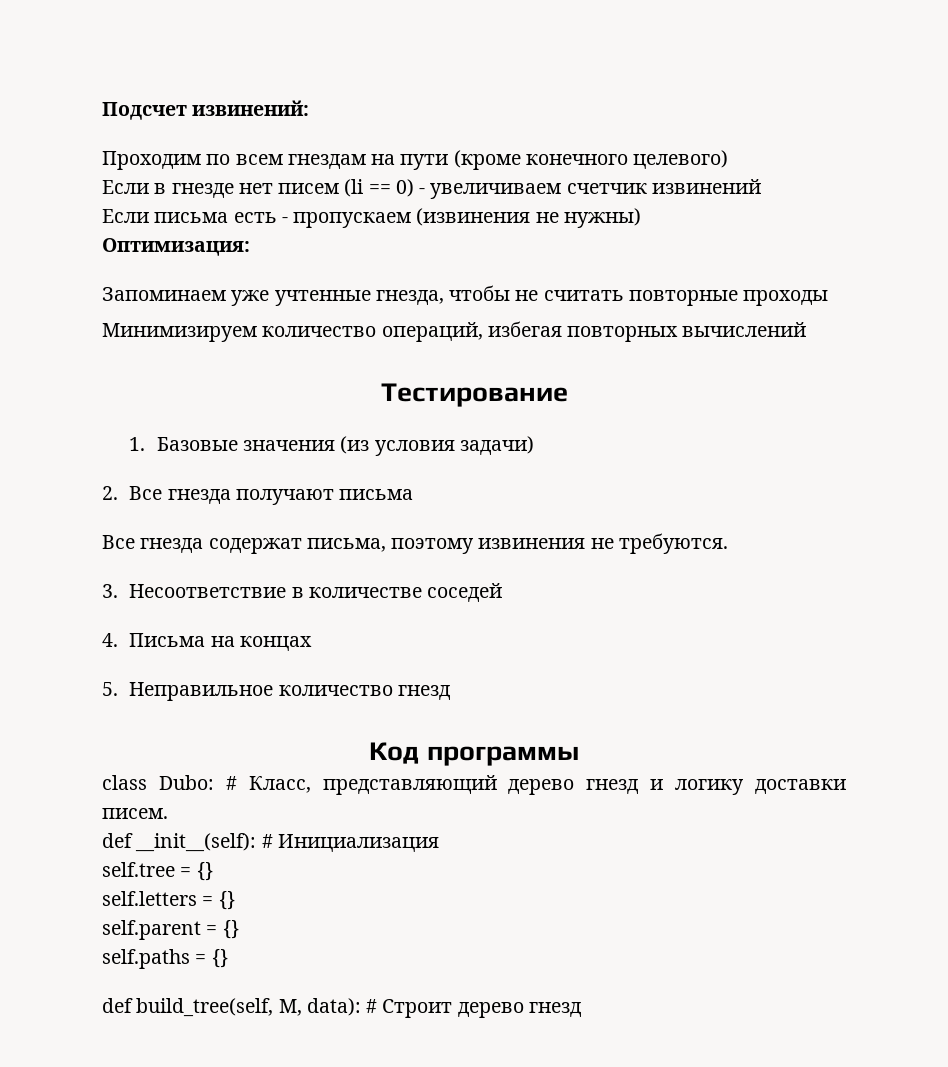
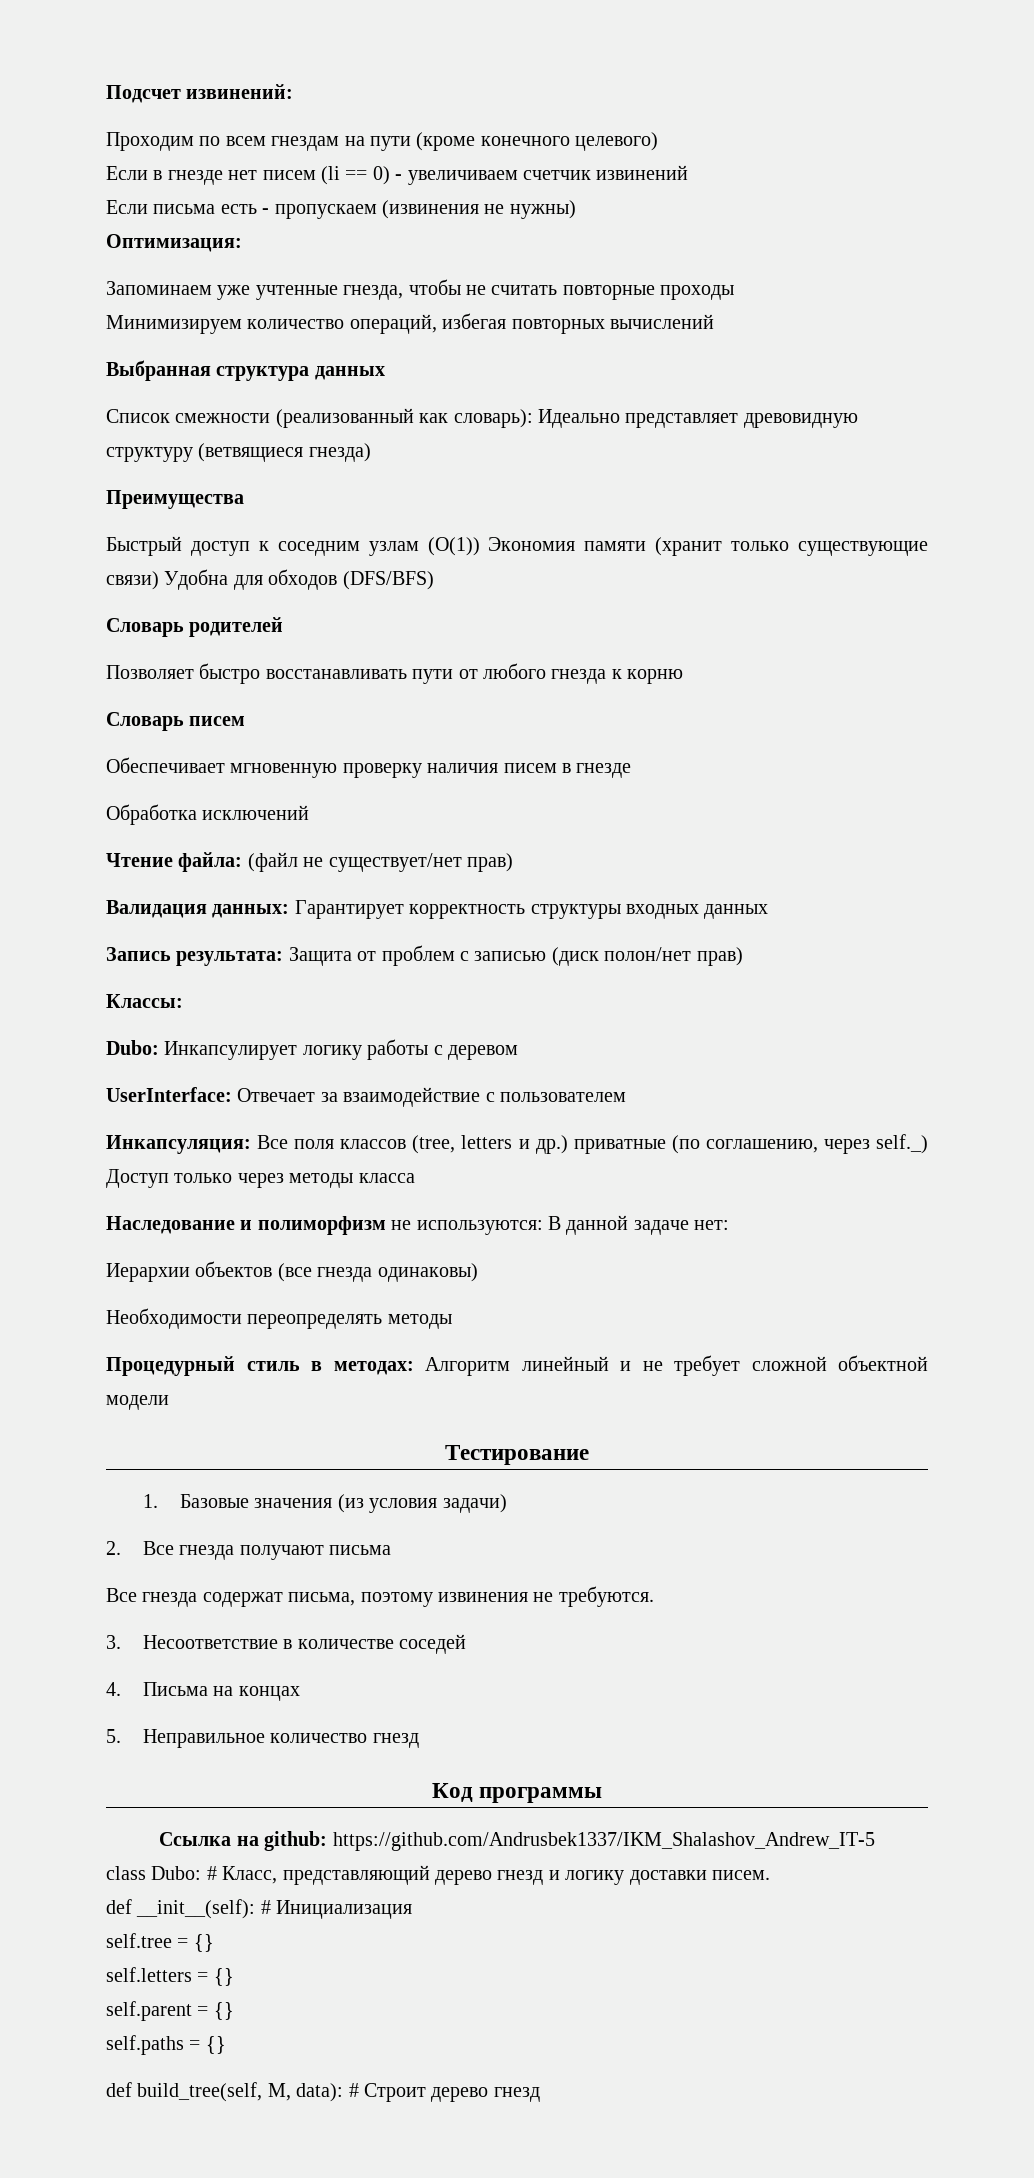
+ Выбранная структура данных
+ Список смежности (реализованный как словарь): Идеально представляет древовидную структуру (ветвящиеся гнезда)
+ Преимущества
+ Быстрый доступ к соседним узлам (O(1)) Экономия памяти (хранит только существующие связи) Удобна для обходов (DFS/BFS)
+ Словарь родителей
+ Позволяет быстро восстанавливать пути от любого гнезда к корню
+ Словарь писем
+ Обеспечивает мгновенную проверку наличия писем в гнезде
+ Обработка исключений
+ Чтение файла: (файл не существует/нет прав)
+ Валидация данных: Гарантирует корректность структуры входных данных
+ Запись результата: Защита от проблем с записью (диск полон/нет прав)
+ Классы:
+ Dubo: Инкапсулирует логику работы с деревом
+ UserInterface: Отвечает за взаимодействие с пользователем
+ Инкапсуляция: Все поля классов (tree, letters и др.) приватные (по соглашению, через self._) Доступ только через методы класса
+ Наследование и полиморфизм не используются: В данной задаче нет:
+ Иерархии объектов (все гнезда одинаковы)
+ Необходимости переопределять методы
+ Процедурный стиль в методах: Алгоритм линейный и не требует сложной объектной модели
+ Ссылка на github: https://github.com/Andrusbek1337/IKM_Shalashov_Andrew_IT-5

